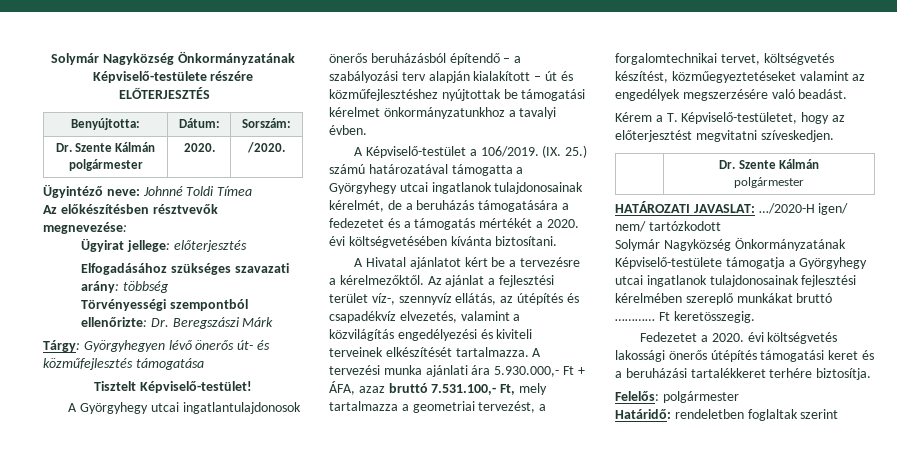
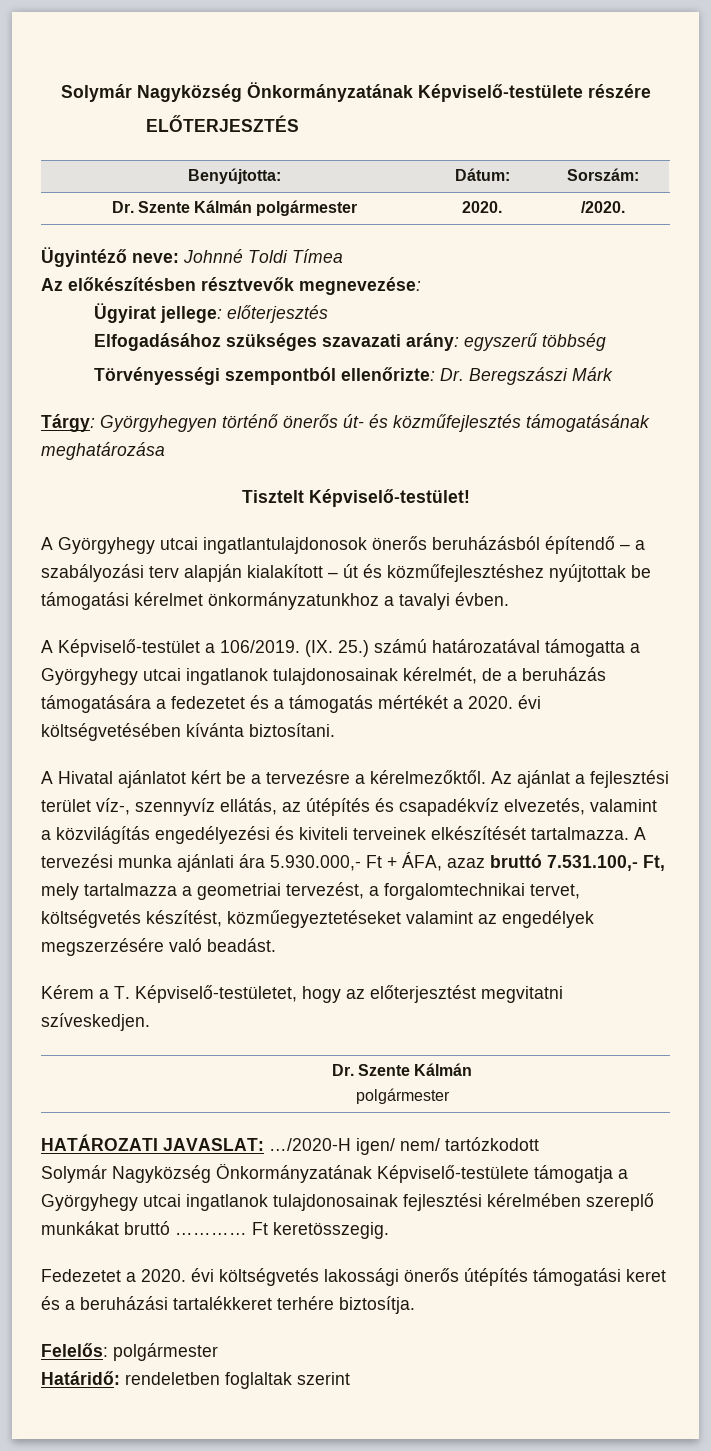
- Elfogadásához szükséges szavazati arány: többség
+ Elfogadásához szükséges szavazati arány: egyszerű többség
- Tárgy: Györgyhegyen lévő önerős út- és közműfejlesztés támogatása
+ Tárgy: Györgyhegyen történő önerős út- és közműfejlesztés támogatásának meghatározása

